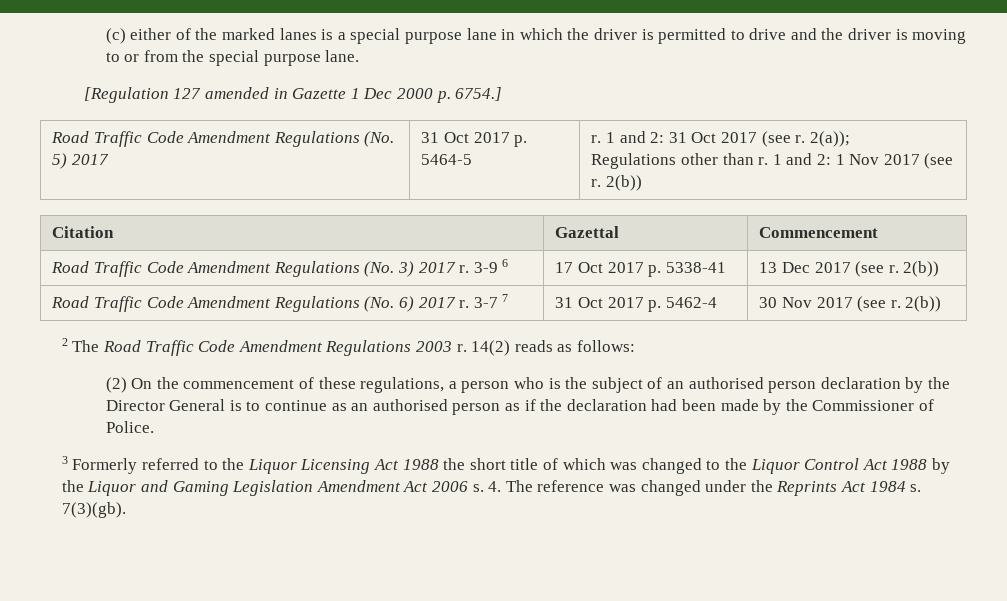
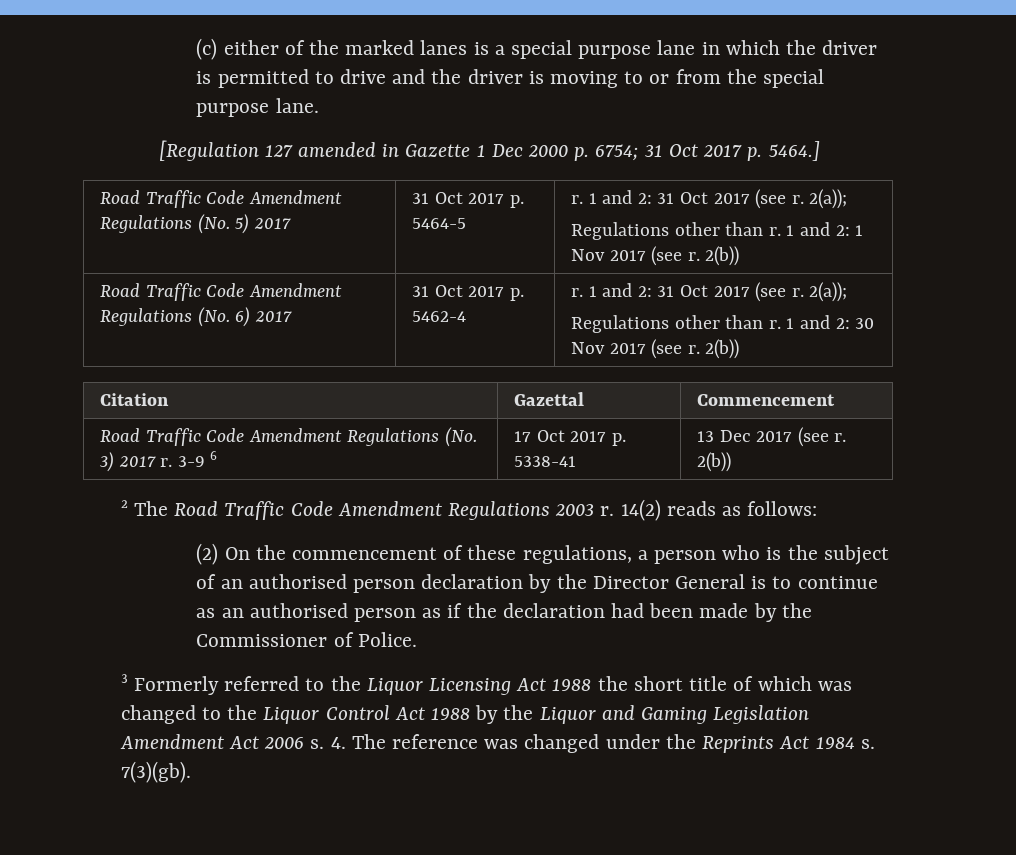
- [Regulation 127 amended in Gazette 1 Dec 2000 p. 6754.]
+ [Regulation 127 amended in Gazette 1 Dec 2000 p. 6754; 31 Oct 2017 p. 5464.]
+ Road Traffic Code Amendment Regulations (No. 6) 2017 | 31 Oct 2017 p. 5462-4 | r. 1 and 2: 31 Oct 2017 (see r. 2(a));
+ Regulations other than r. 1 and 2: 30 Nov 2017 (see r. 2(b))
- Road Traffic Code Amendment Regulations (No. 6) 2017 r. 3-7 7 | 31 Oct 2017 p. 5462-4 | 30 Nov 2017 (see r. 2(b))

